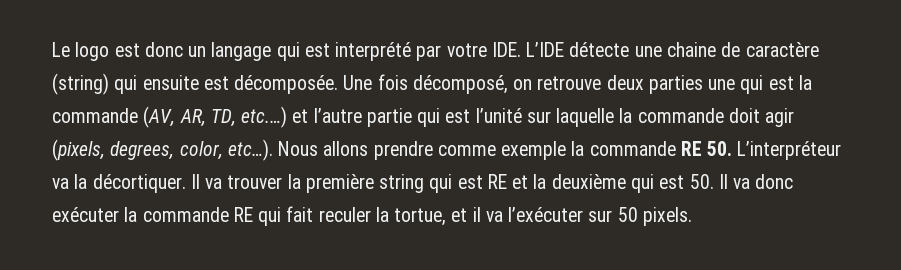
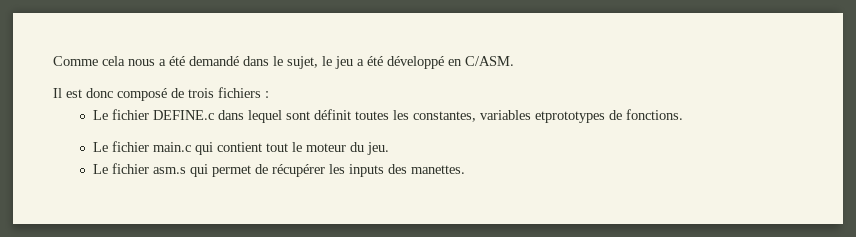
- Le logo est donc un langage qui est interprété par votre IDE. L’IDE détecte une chaine de caractère (string) qui ensuite est décomposée. Une fois décomposé, on retrouve deux parties une qui est la commande (AV, AR, TD, etc.…) et l’autre partie qui est l’unité sur laquelle la commande doit agir (pixels, degrees, color, etc…). Nous allons prendre comme exemple la commande RE 50. L’interpréteur va la décortiquer. Il va trouver la première string qui est RE et la deuxième qui est 50. Il va donc exécuter la commande RE qui fait reculer la tortue, et il va l’exécuter sur 50 pixels.
+ Comme cela nous a été demandé dans le sujet, le jeu a été développé en C/ASM.
+ Il est donc composé de trois fichiers :
+ Le fichier DEFINE.c dans lequel sont définit toutes les constantes, variables etprototypes de fonctions.
+ Le fichier main.c qui contient tout le moteur du jeu.
+ Le fichier asm.s qui permet de récupérer les inputs des manettes.

